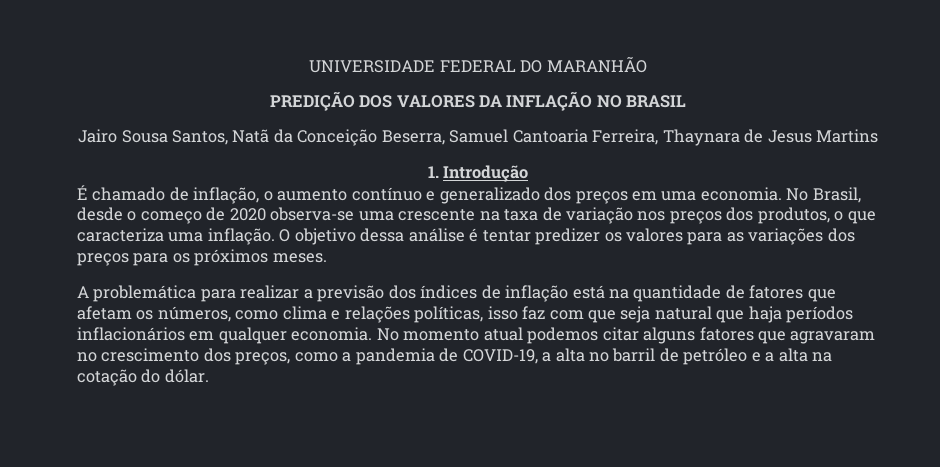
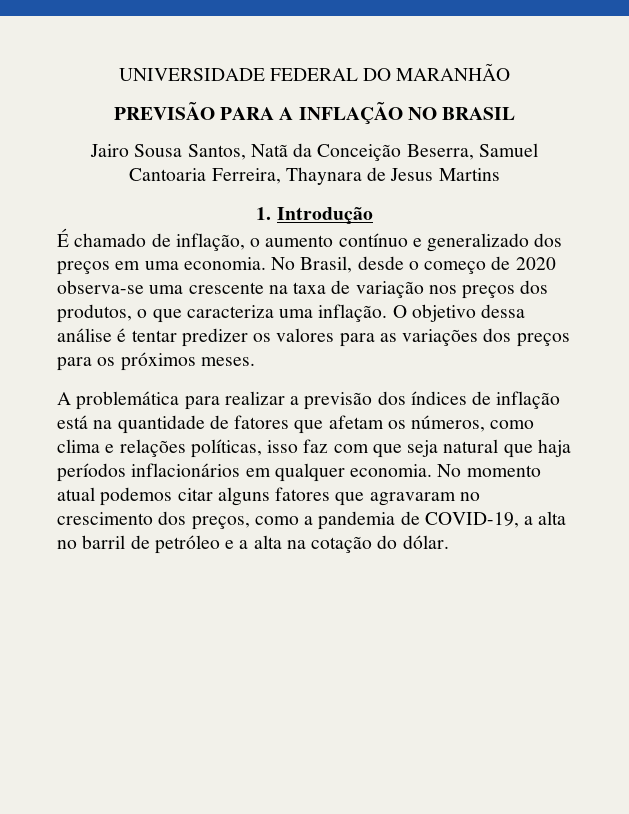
- PREDIÇÃO DOS VALORES DA INFLAÇÃO NO BRASIL
+ PREVISÃO PARA A INFLAÇÃO NO BRASIL

